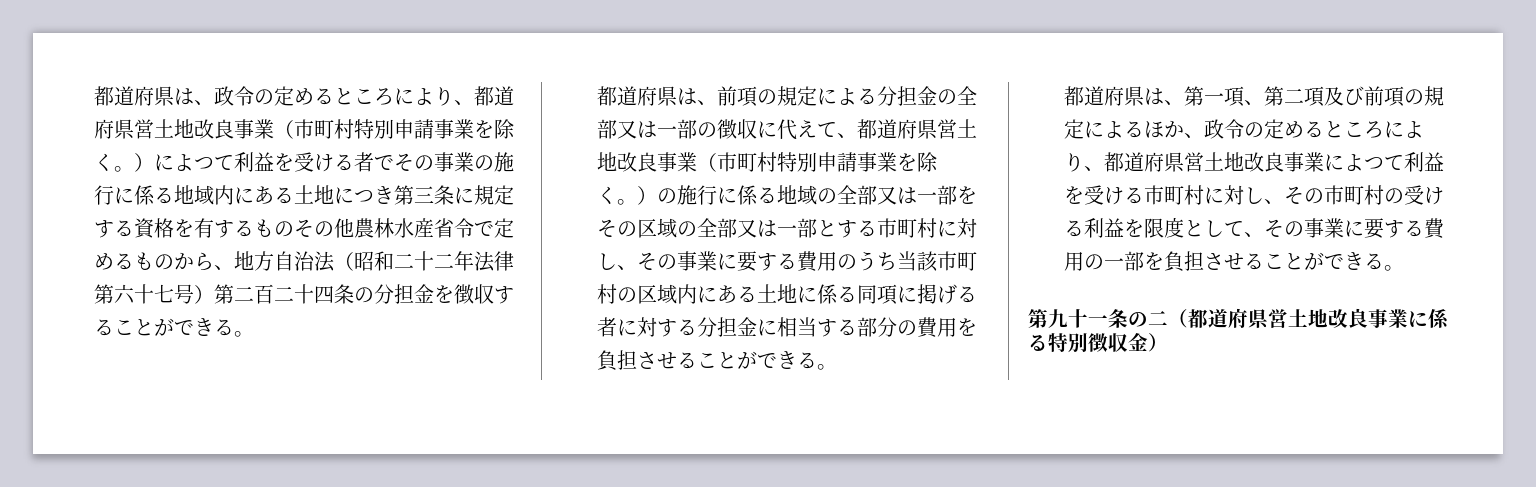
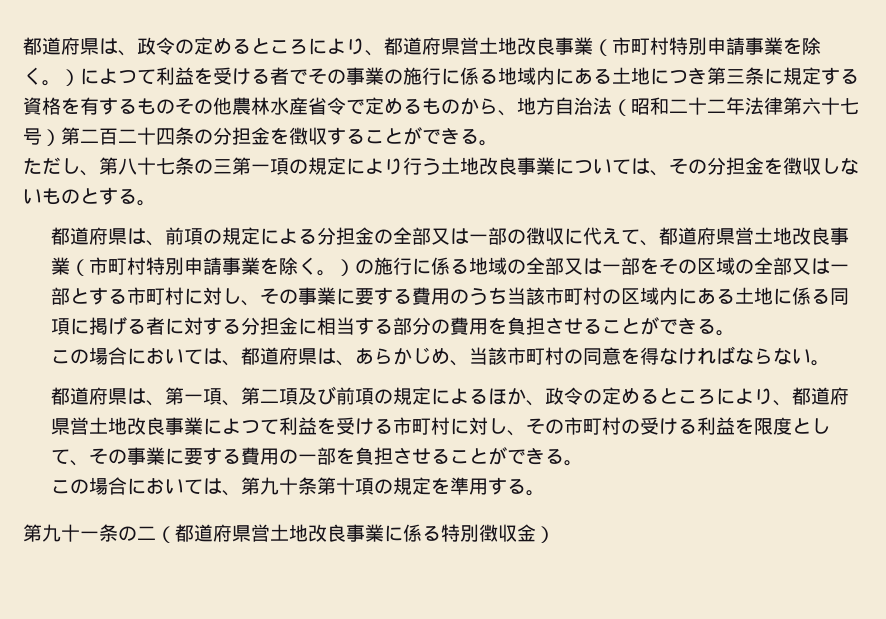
+ ただし、第八十七条の三第一項の規定により行う土地改良事業については、その分担金を徴収しないものとする。
+ この場合においては、都道府県は、あらかじめ、当該市町村の同意を得なければならない。
+ この場合においては、第九十条第十項の規定を準用する。

